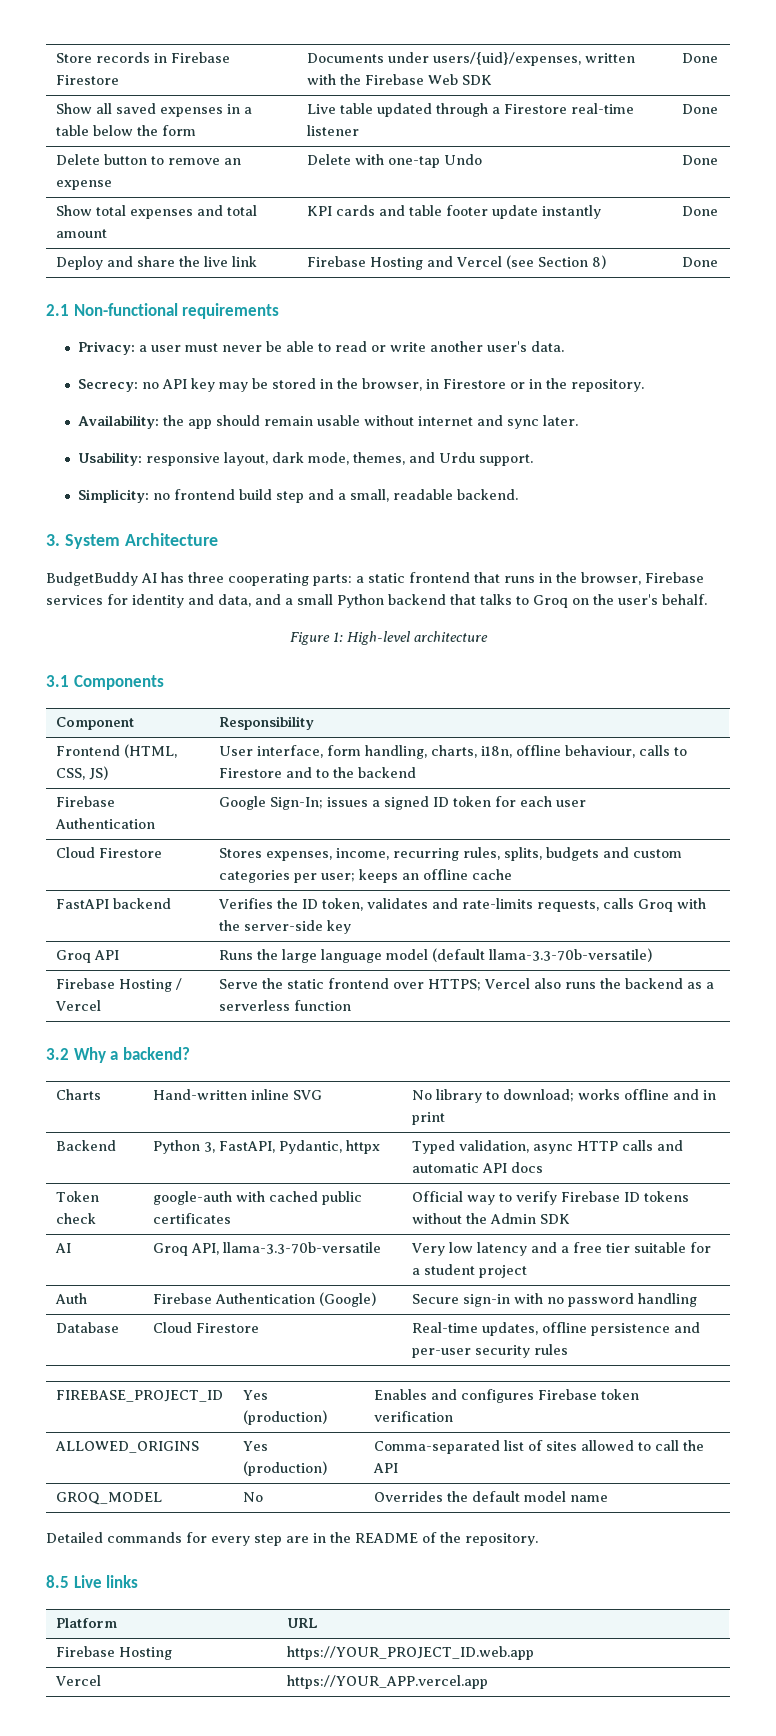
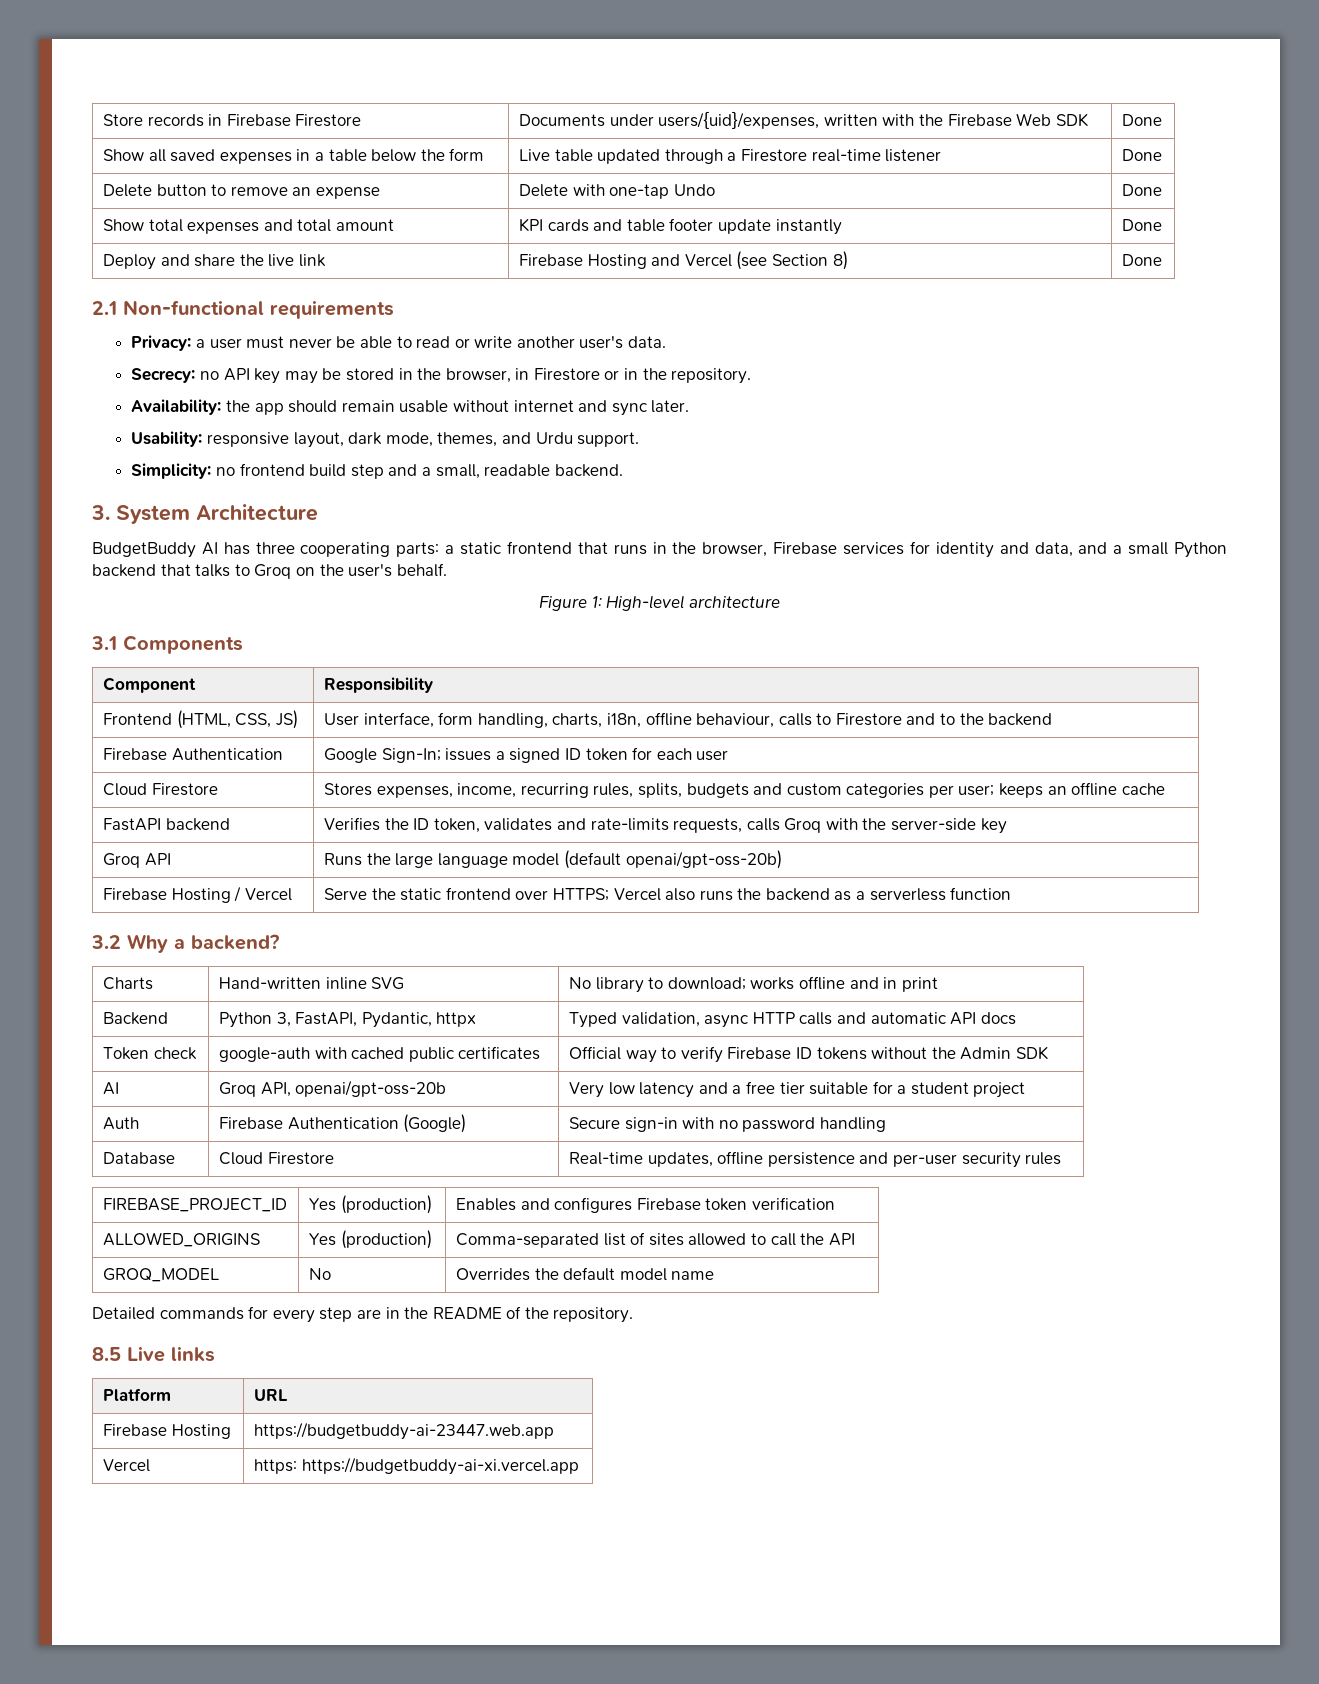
- Groq API | Runs the large language model (default llama-3.3-70b-versatile)
+ Groq API | Runs the large language model (default openai/gpt-oss-20b)
- AI | Groq API, llama-3.3-70b-versatile | Very low latency and a free tier suitable for a student project
+ AI | Groq API, openai/gpt-oss-20b | Very low latency and a free tier suitable for a student project
- Firebase Hosting | https://YOUR_PROJECT_ID.web.app
- Vercel | https://YOUR_APP.vercel.app
+ Firebase Hosting | https://budgetbuddy-ai-23447.web.app
+ Vercel | https: https://budgetbuddy-ai-xi.vercel.app

